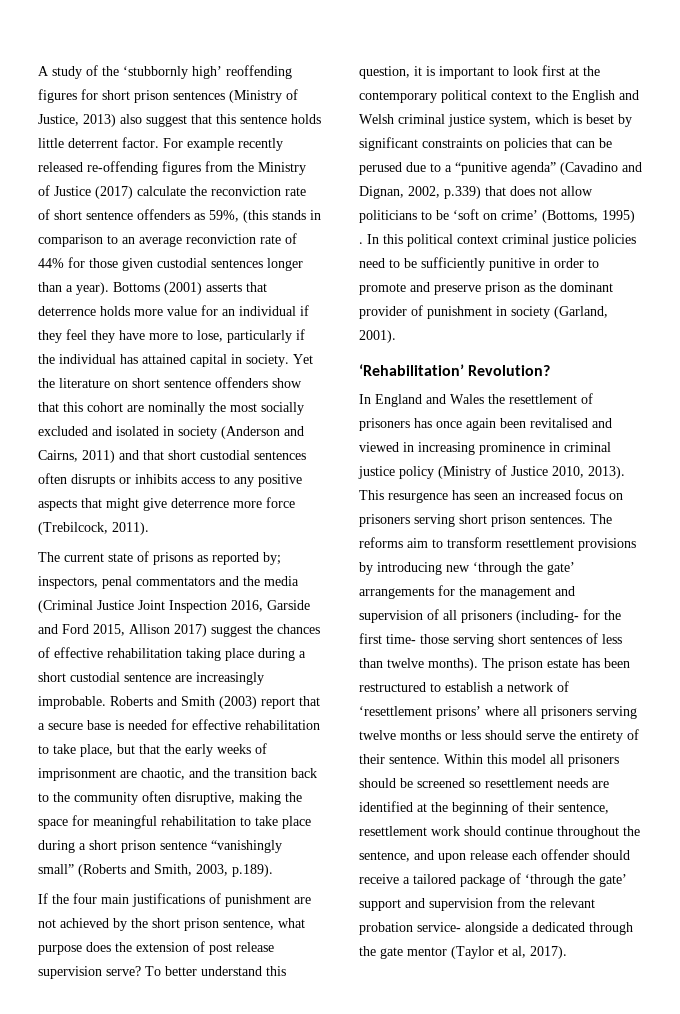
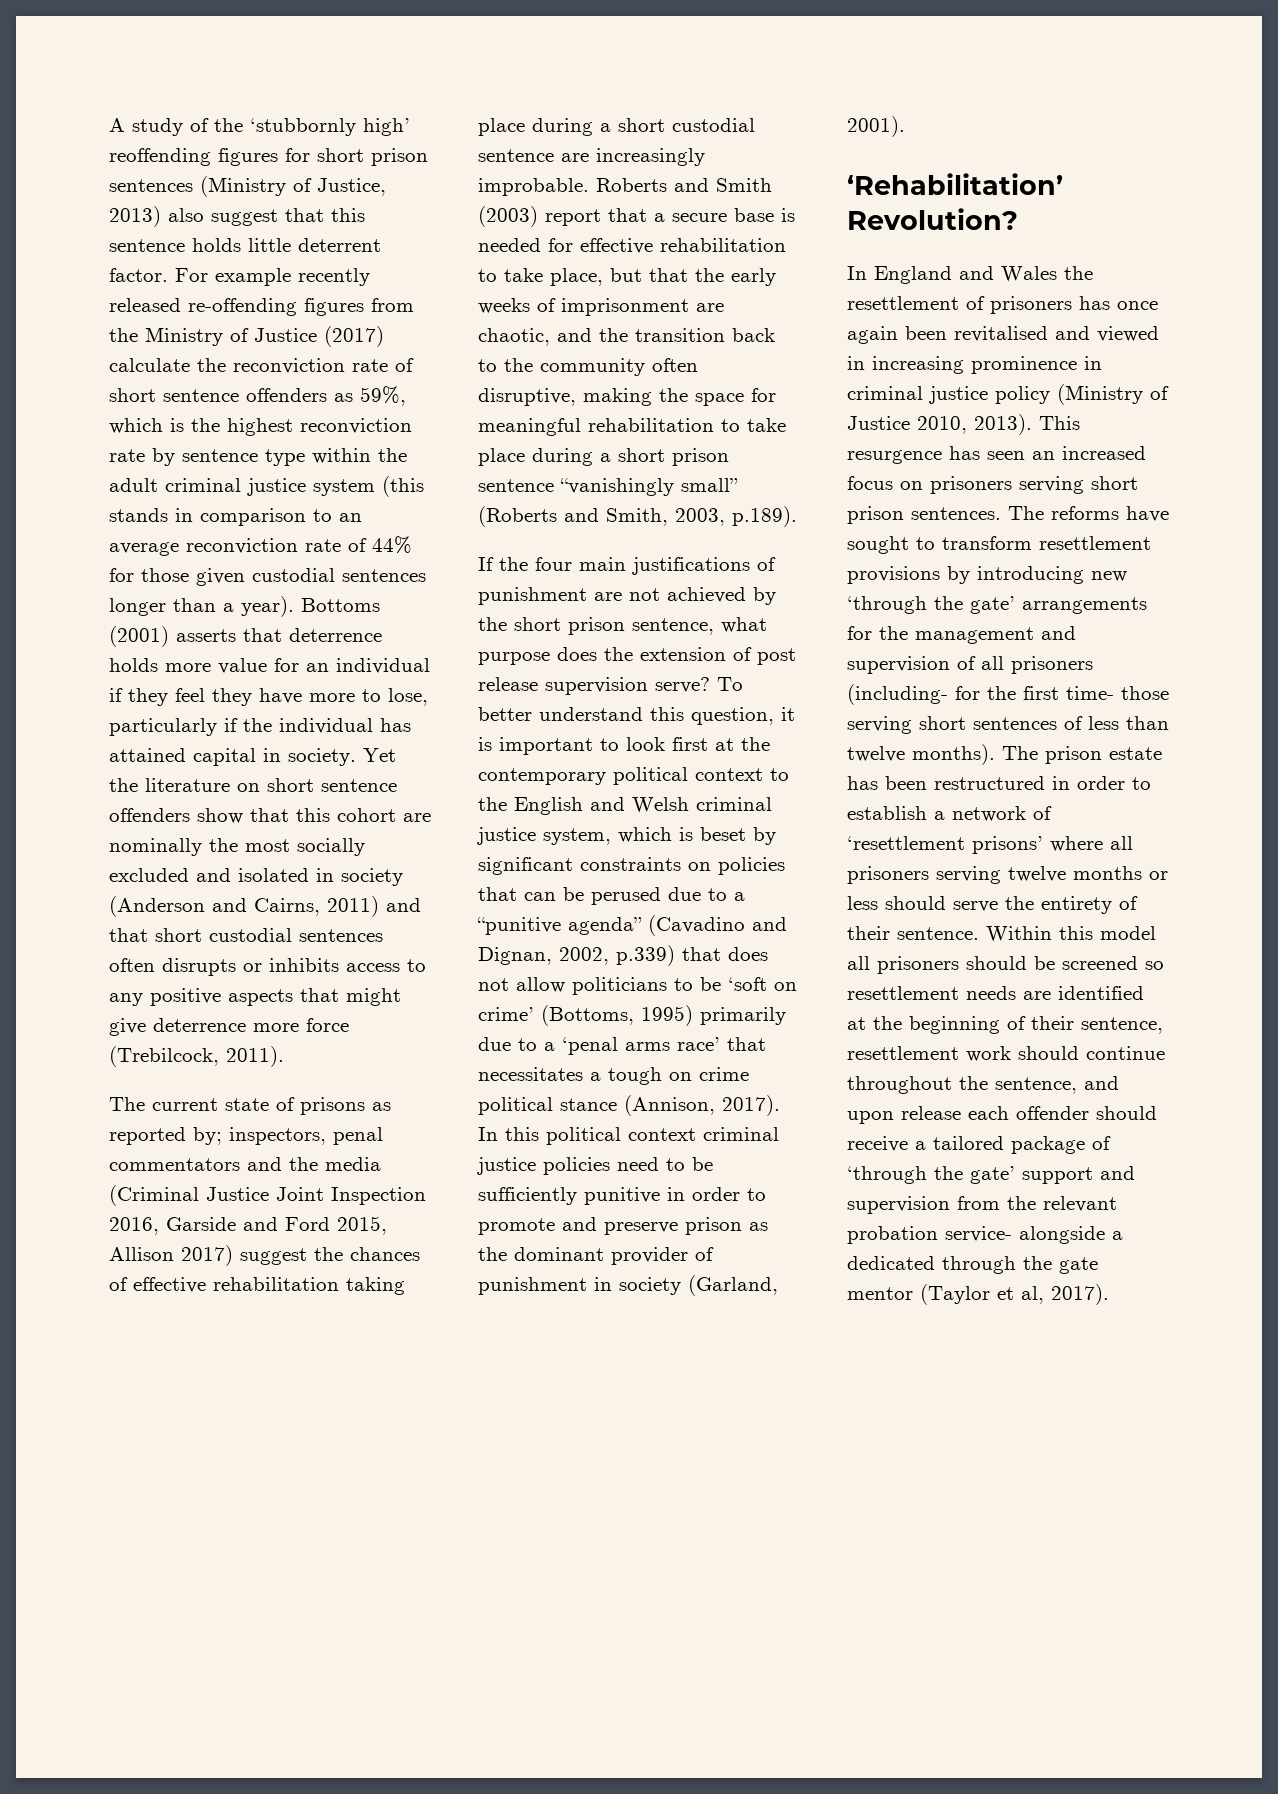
- For example recently released re-offending figures from the Ministry of Justice (2017) calculate the reconviction rate of short sentence offenders as 59%, (this stands in comparison to an average reconviction rate of 44% for those given custodial sentences longer than a year).
+ For example recently released re-offending figures from the Ministry of Justice (2017) calculate the reconviction rate of short sentence offenders as 59%, which is the highest reconviction rate by sentence type within the adult criminal justice system (this stands in comparison to an average reconviction rate of 44% for those given custodial sentences longer than a year).
- To better understand this question, it is important to look first at the contemporary political context to the English and Welsh criminal justice system, which is beset by significant constraints on policies that can be perused due to a “punitive agenda” (Cavadino and Dignan, 2002, p.339) that does not allow politicians to be ‘soft on crime’ (Bottoms, 1995) .
+ To better understand this question, it is important to look first at the contemporary political context to the English and Welsh criminal justice system, which is beset by significant constraints on policies that can be perused due to a “punitive agenda” (Cavadino and Dignan, 2002, p.339) that does not allow politicians to be ‘soft on crime’ (Bottoms, 1995) primarily due to a ‘penal arms race’ that necessitates a tough on crime political stance (Annison, 2017).
- The reforms aim to transform resettlement provisions by introducing new ‘through the gate’ arrangements for the management and supervision of all prisoners (including- for the first time- those serving short sentences of less than twelve months).
+ The reforms have sought to transform resettlement provisions by introducing new ‘through the gate’ arrangements for the management and supervision of all prisoners (including- for the first time- those serving short sentences of less than twelve months).
- The prison estate has been restructured to establish a network of ‘resettlement prisons’ where all prisoners serving twelve months or less should serve the entirety of their sentence.
+ The prison estate has been restructured in order to establish a network of ‘resettlement prisons’ where all prisoners serving twelve months or less should serve the entirety of their sentence.

